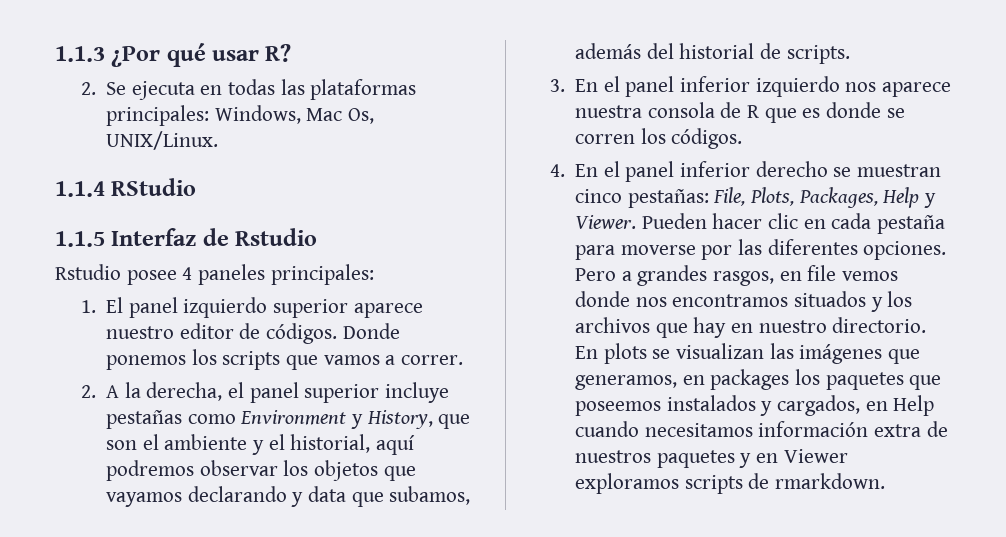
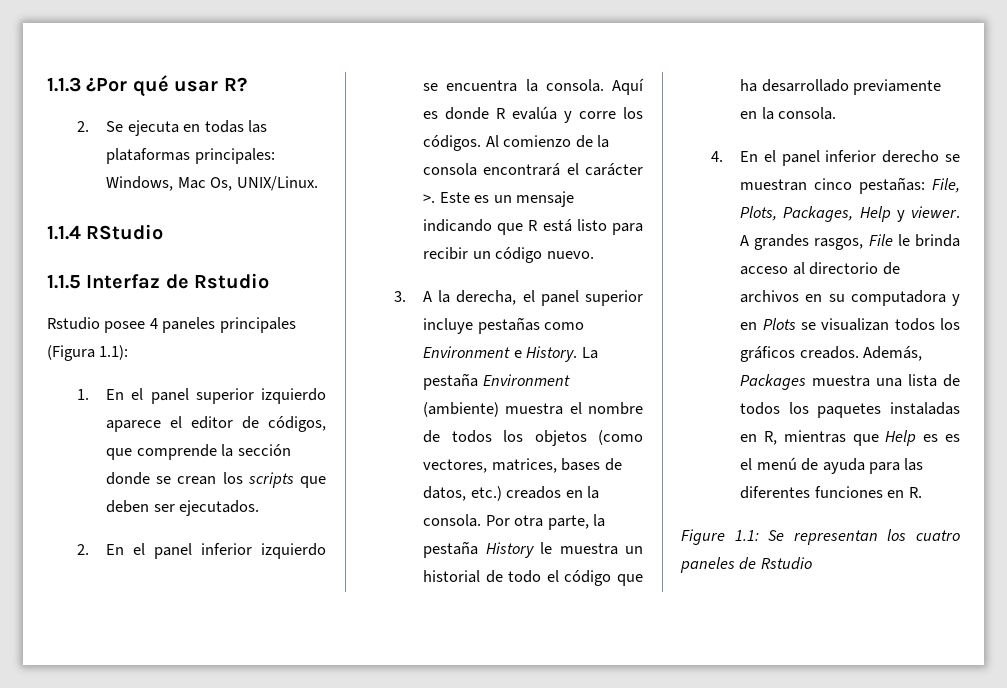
- Rstudio posee 4 paneles principales:
- 1. El panel izquierdo superior aparece nuestro editor de códigos. Donde ponemos los scripts que vamos a correr.
- 2. A la derecha, el panel superior incluye pestañas como Environment y History, que son el ambiente y el historial, aquí podremos observar los objetos que vayamos declarando y data que subamos, además del historial de scripts.
- 3. En el panel inferior izquierdo nos aparece nuestra consola de R que es donde se corren los códigos.
+ Rstudio posee 4 paneles principales (Figura 1.1):
+ 1. En el panel superior izquierdo aparece el editor de códigos, que comprende la sección donde se crean los scripts que deben ser ejecutados.
+ 2. En el panel inferior izquierdo se encuentra la consola. Aquí es donde R evalúa y corre los códigos. Al comienzo de la consola encontrará el carácter >. Este es un mensaje indicando que R está listo para recibir un código nuevo.
+ 3. A la derecha, el panel superior incluye pestañas como Environment e History. La pestaña Environment (ambiente) muestra el nombre de todos los objetos (como vectores, matrices, bases de datos, etc.) creados en la consola. Por otra parte, la pestaña History le muestra un historial de todo el código que ha desarrollado previamente en la consola.
- 4. En el panel inferior derecho se muestran cinco pestañas: File, Plots, Packages, Help y Viewer. Pueden hacer clic en cada pestaña para moverse por las diferentes opciones. Pero a grandes rasgos, en file vemos donde nos encontramos situados y los archivos que hay en nuestro directorio. En plots se visualizan las imágenes que generamos, en packages los paquetes que poseemos instalados y cargados, en Help cuando necesitamos información extra de nuestros paquetes y en Viewer exploramos scripts de rmarkdown.
+ 4. En el panel inferior derecho se muestran cinco pestañas: File, Plots, Packages, Help y viewer. A grandes rasgos, File le brinda acceso al directorio de archivos en su computadora y en Plots se visualizan todos los gráficos creados. Además, Packages muestra una lista de todos los paquetes instaladas en R, mientras que Help es es el menú de ayuda para las diferentes funciones en R.
+ Figure 1.1: Se representan los cuatro paneles de Rstudio

